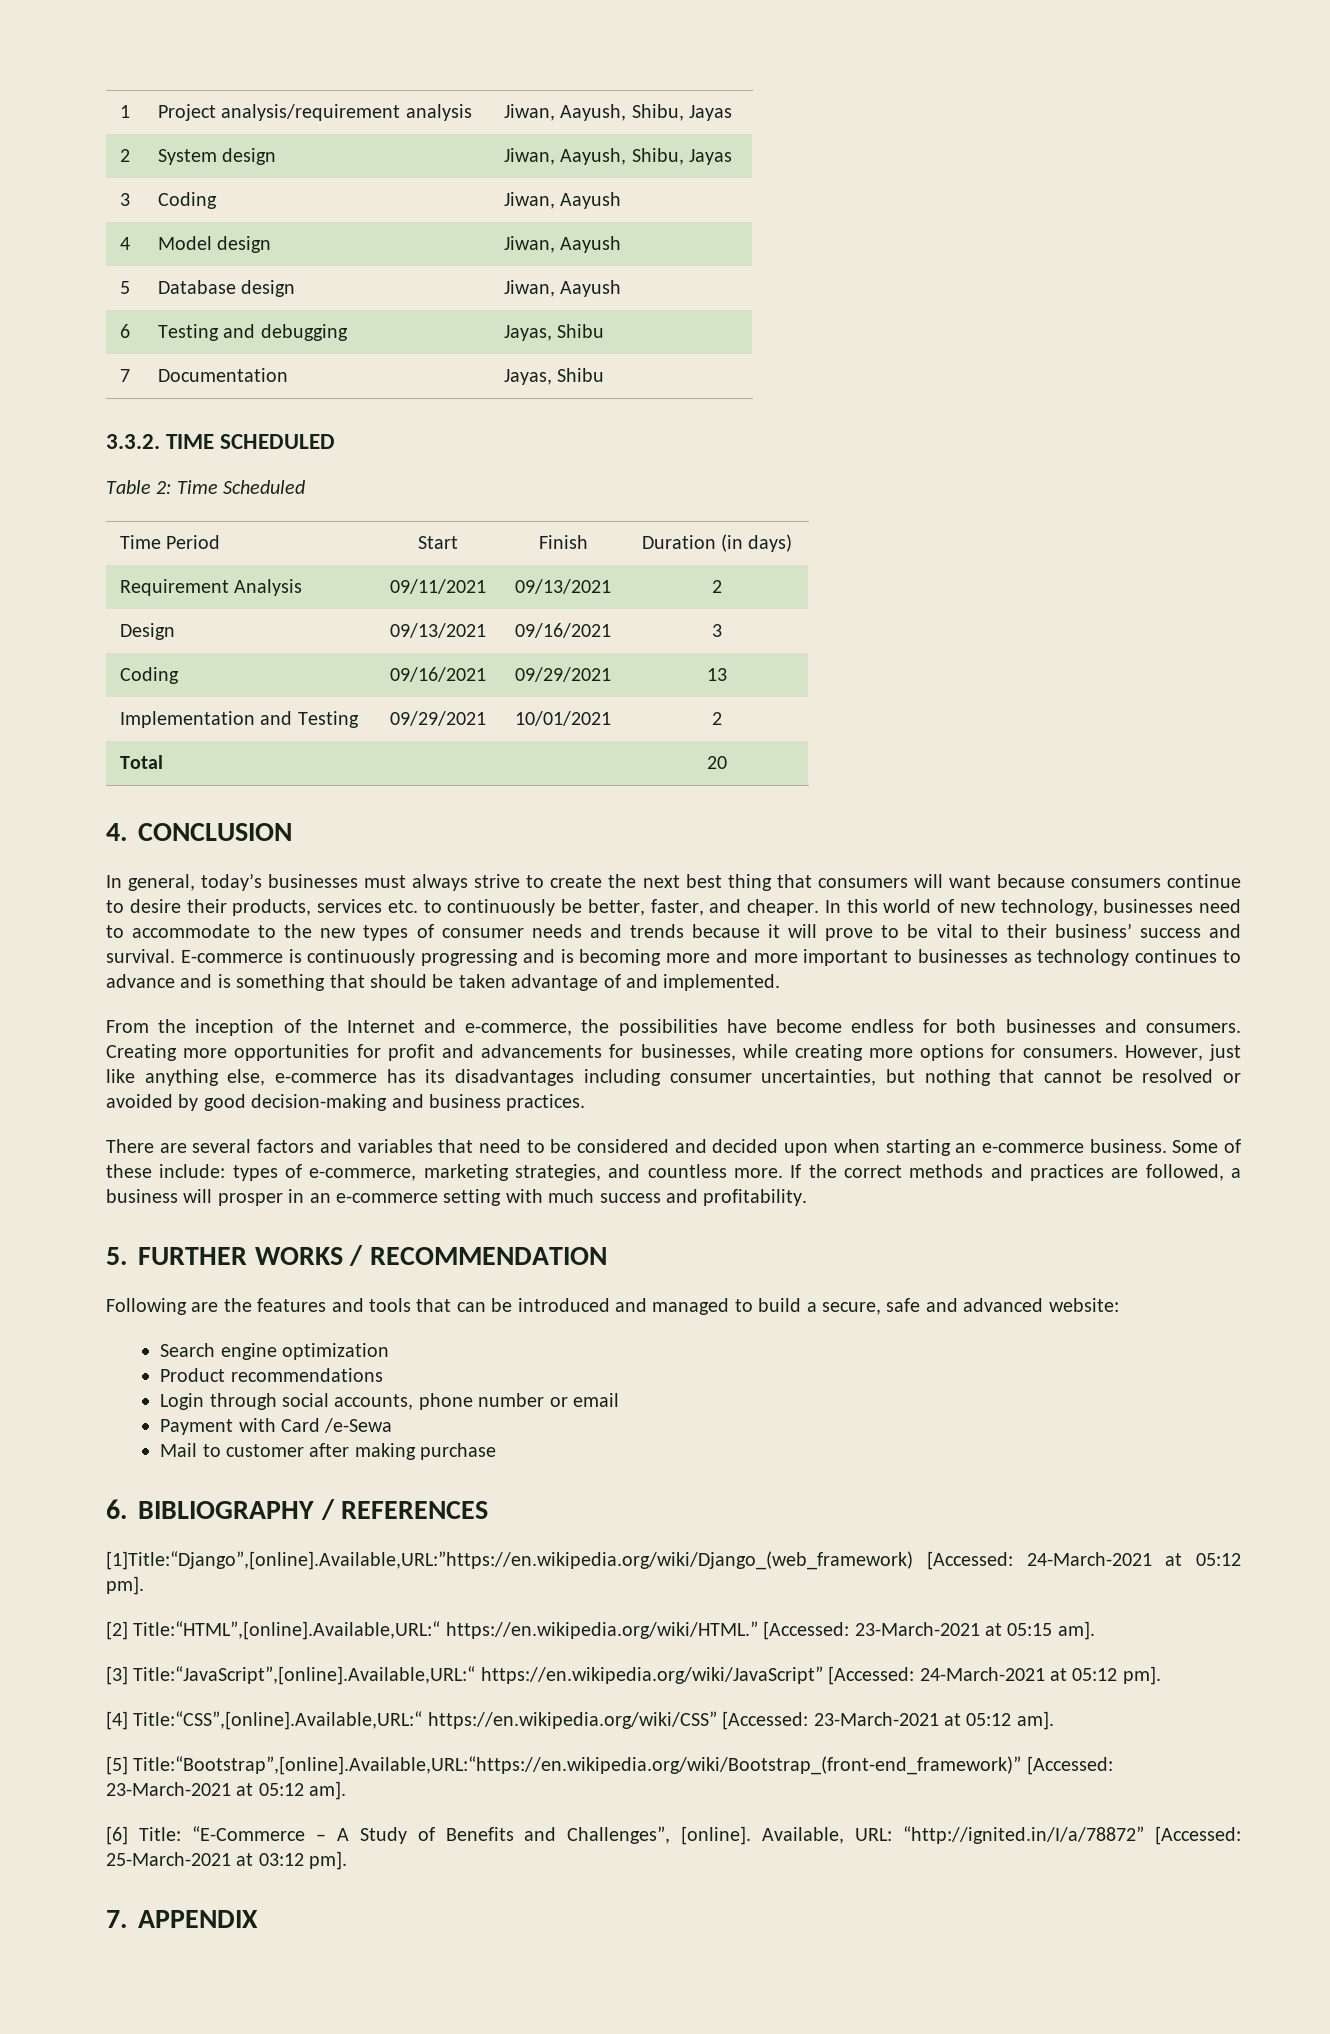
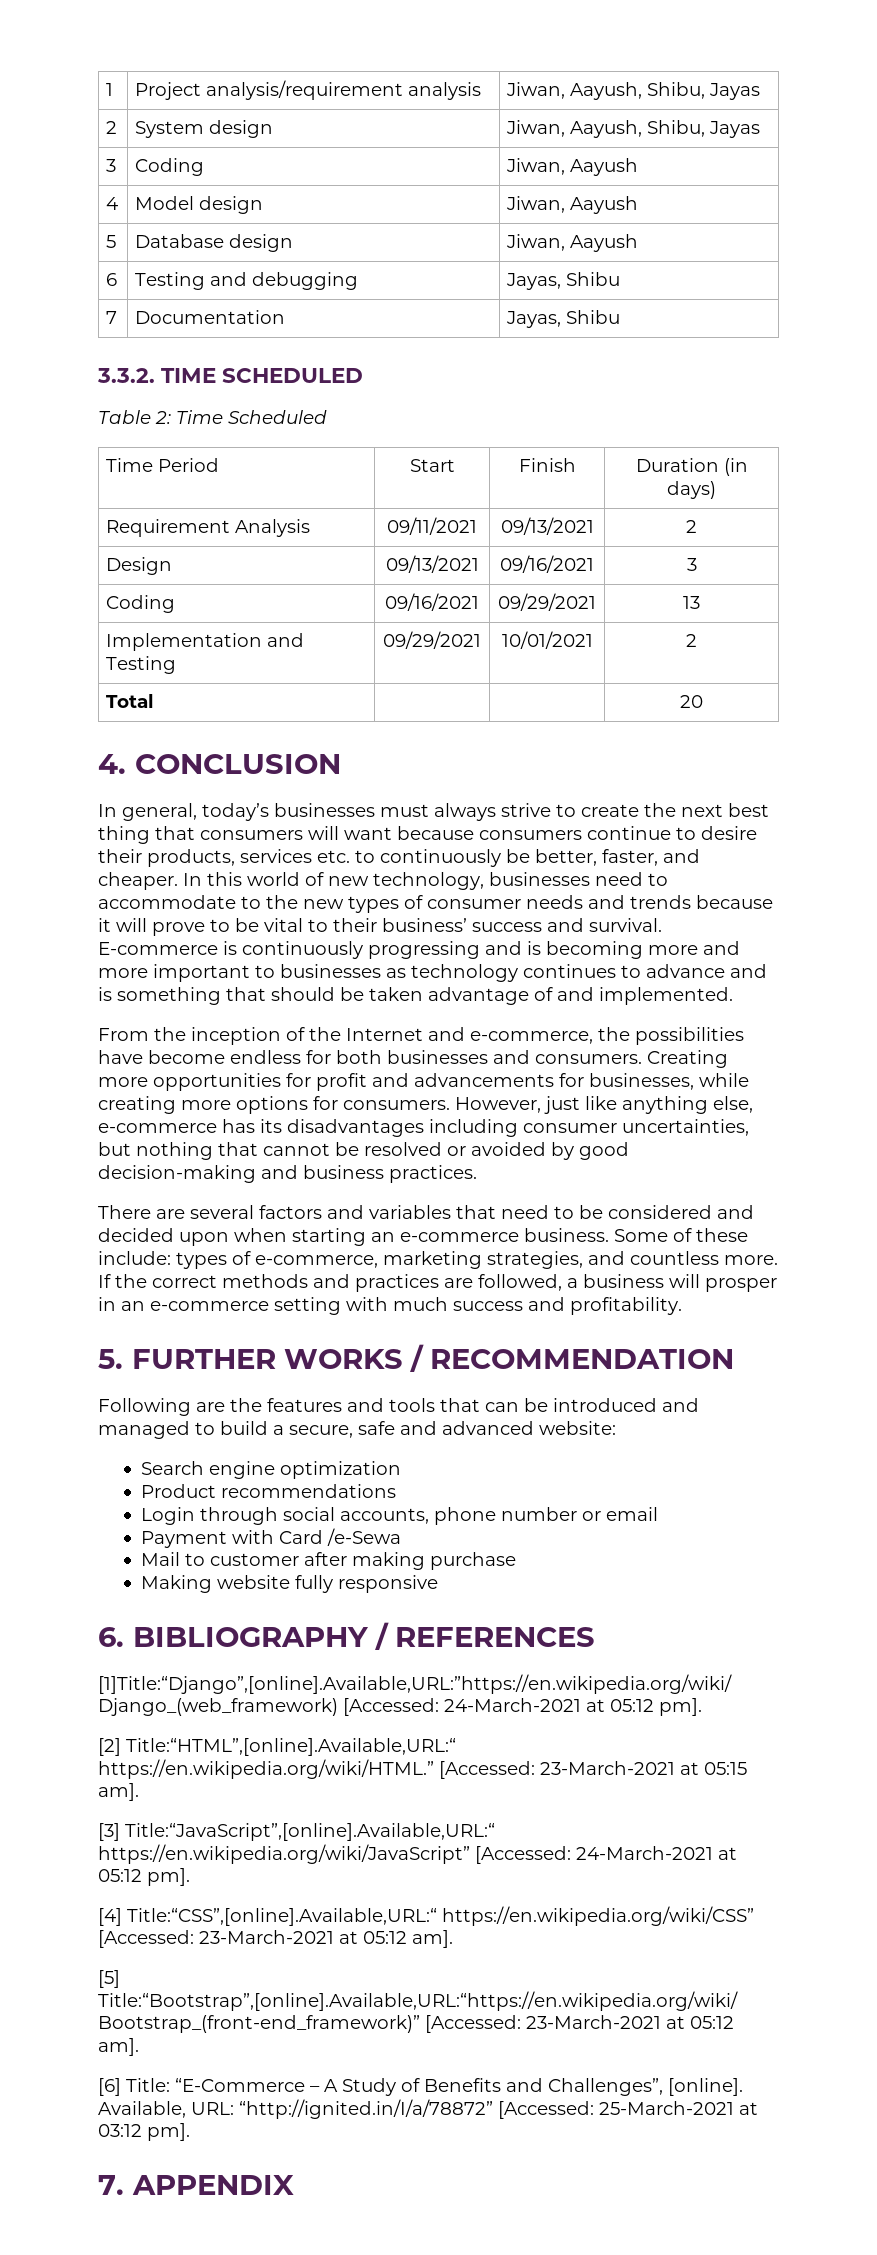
+ Making website fully responsive

